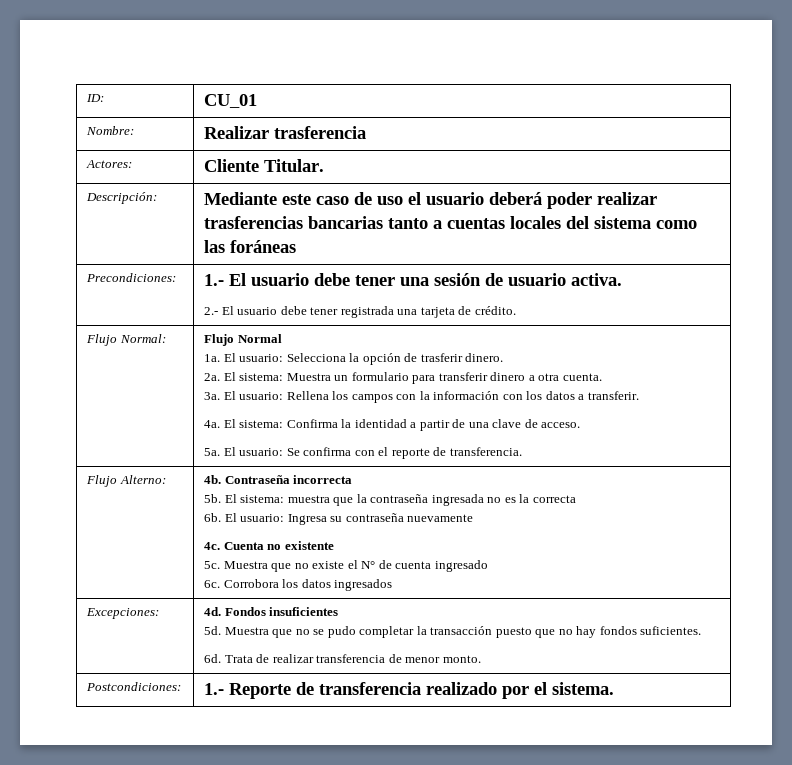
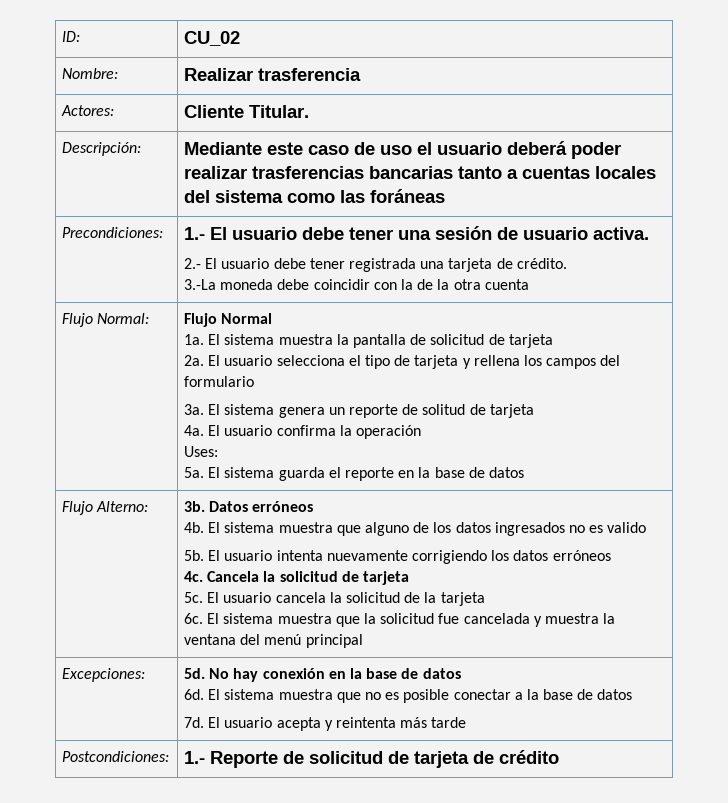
- ID: | CU_01
+ ID: | CU_02
  Precondiciones: | 1.- El usuario debe tener una sesión de usuario activa.
  2.- El usuario debe tener registrada una tarjeta de crédito.
+ 3.-La moneda debe coincidir con la de la otra cuenta
- El usuario: Selecciona la opción de trasferir dinero.
- 2a. El sistema: Muestra un formulario para transferir dinero a otra cuenta.
- 3a. El usuario: Rellena los campos con la información con los datos a transferir.
- 4a. El sistema: Confirma la identidad a partir de una clave de acceso.
- 5a. El usuario: Se confirma con el reporte de transferencia.
- Flujo Alterno: | 4b. Contraseña incorrecta
- 5b. El sistema: muestra que la contraseña ingresada no es la correcta
- 6b. El usuario: Ingresa su contraseña nuevamente
- 4c. Cuenta no existente
- 5c. Muestra que no existe el N° de cuenta ingresado
- 6c. Corrobora los datos ingresados
- Excepciones: | 4d. Fondos insuficientes
- 5d. Muestra que no se pudo completar la transacción puesto que no hay fondos suficientes.
- 6d. Trata de realizar transferencia de menor monto.
+ El sistema muestra la pantalla de solicitud de tarjeta
+ 2a. El usuario selecciona el tipo de tarjeta y rellena los campos del formulario
+ 3a. El sistema genera un reporte de solitud de tarjeta
+ 4a. El usuario confirma la operación
+ Uses:
+ 5a. El sistema guarda el reporte en la base de datos
+ Flujo Alterno: | 3b. Datos erróneos
+ 4b. El sistema muestra que alguno de los datos ingresados no es valido
+ 5b. El usuario intenta nuevamente corrigiendo los datos erróneos
+ 4c. Cancela la solicitud de tarjeta
+ 5c. El usuario cancela la solicitud de la tarjeta
+ 6c. El sistema muestra que la solicitud fue cancelada y muestra la ventana del menú principal
+ Excepciones: | 5d. No hay conexión en la base de datos
+ 6d. El sistema muestra que no es posible conectar a la base de datos
+ 7d. El usuario acepta y reintenta más tarde
- Postcondiciones: | 1.- Reporte de transferencia realizado por el sistema.
+ Postcondiciones: | 1.- Reporte de solicitud de tarjeta de crédito

